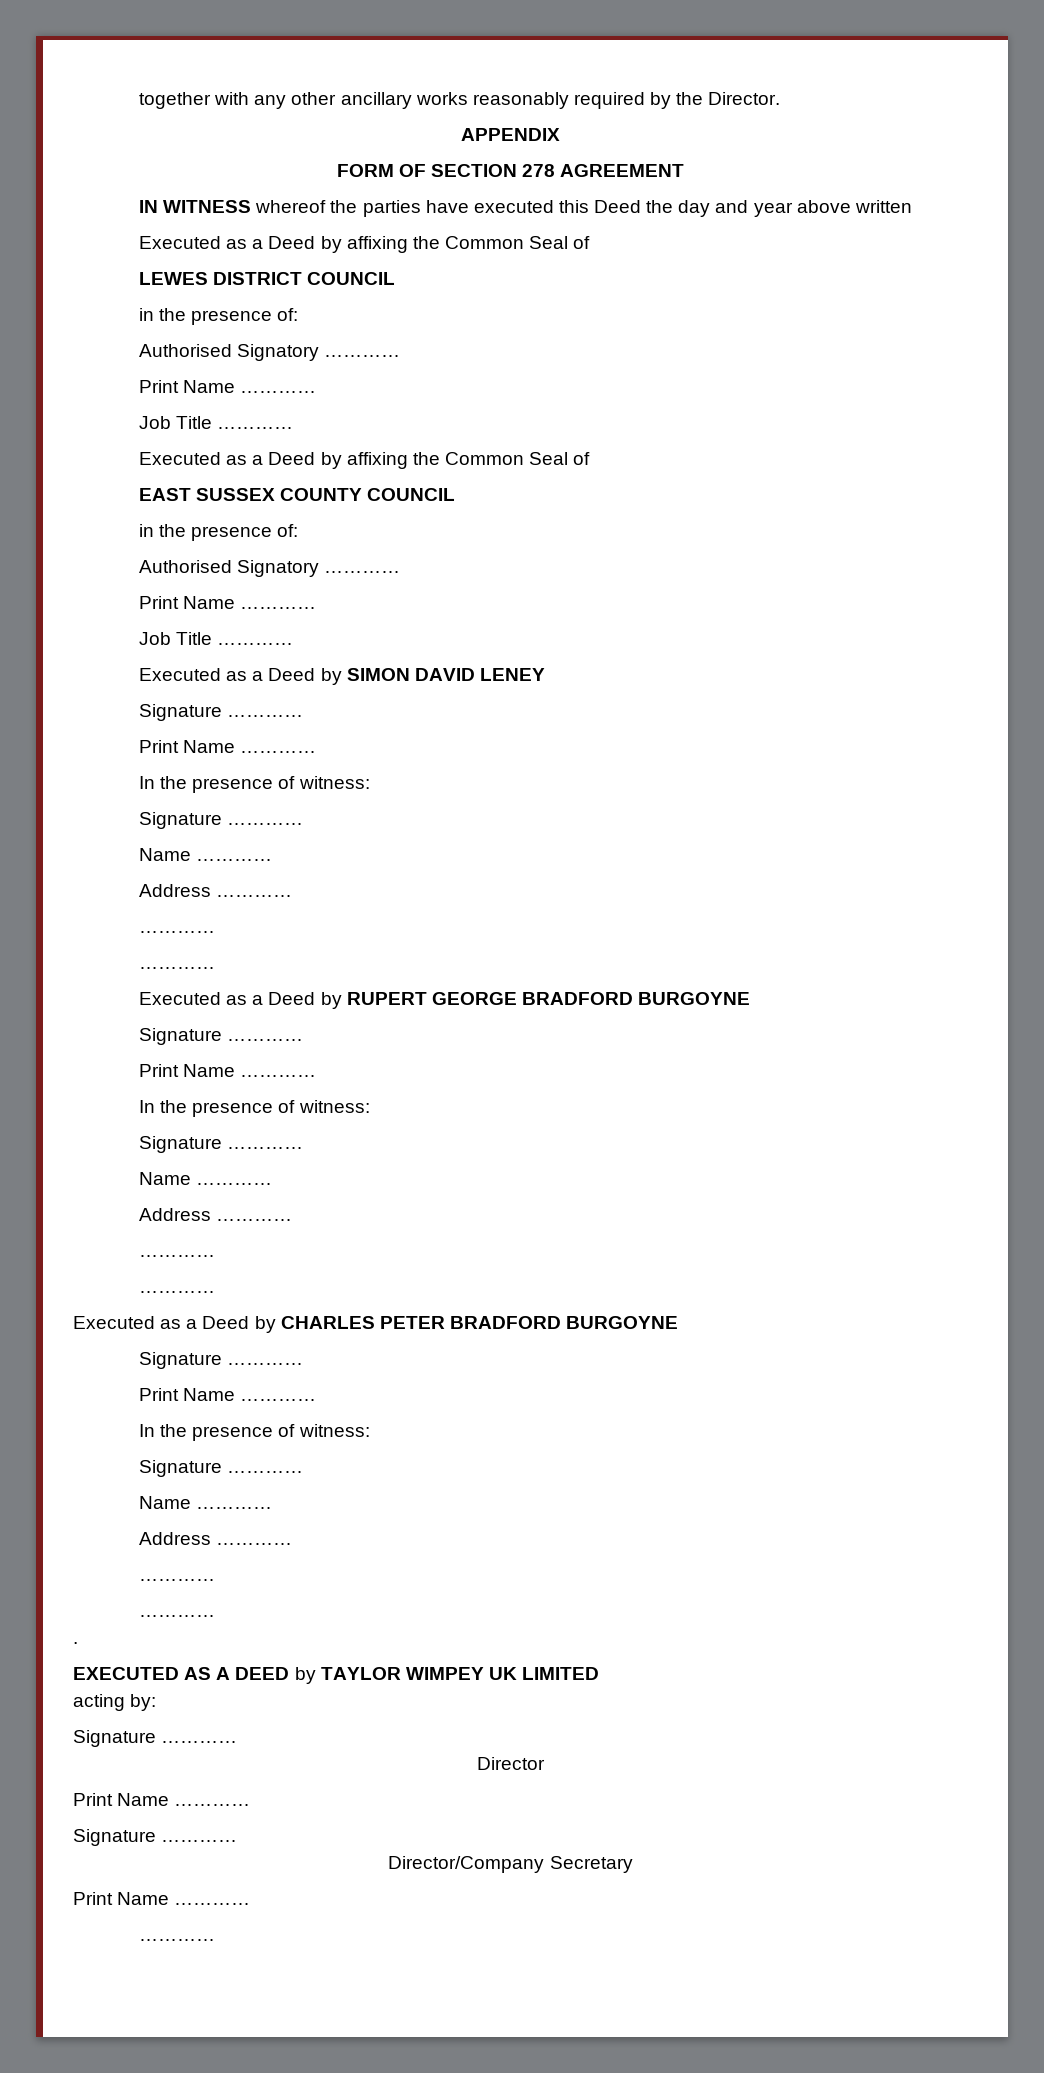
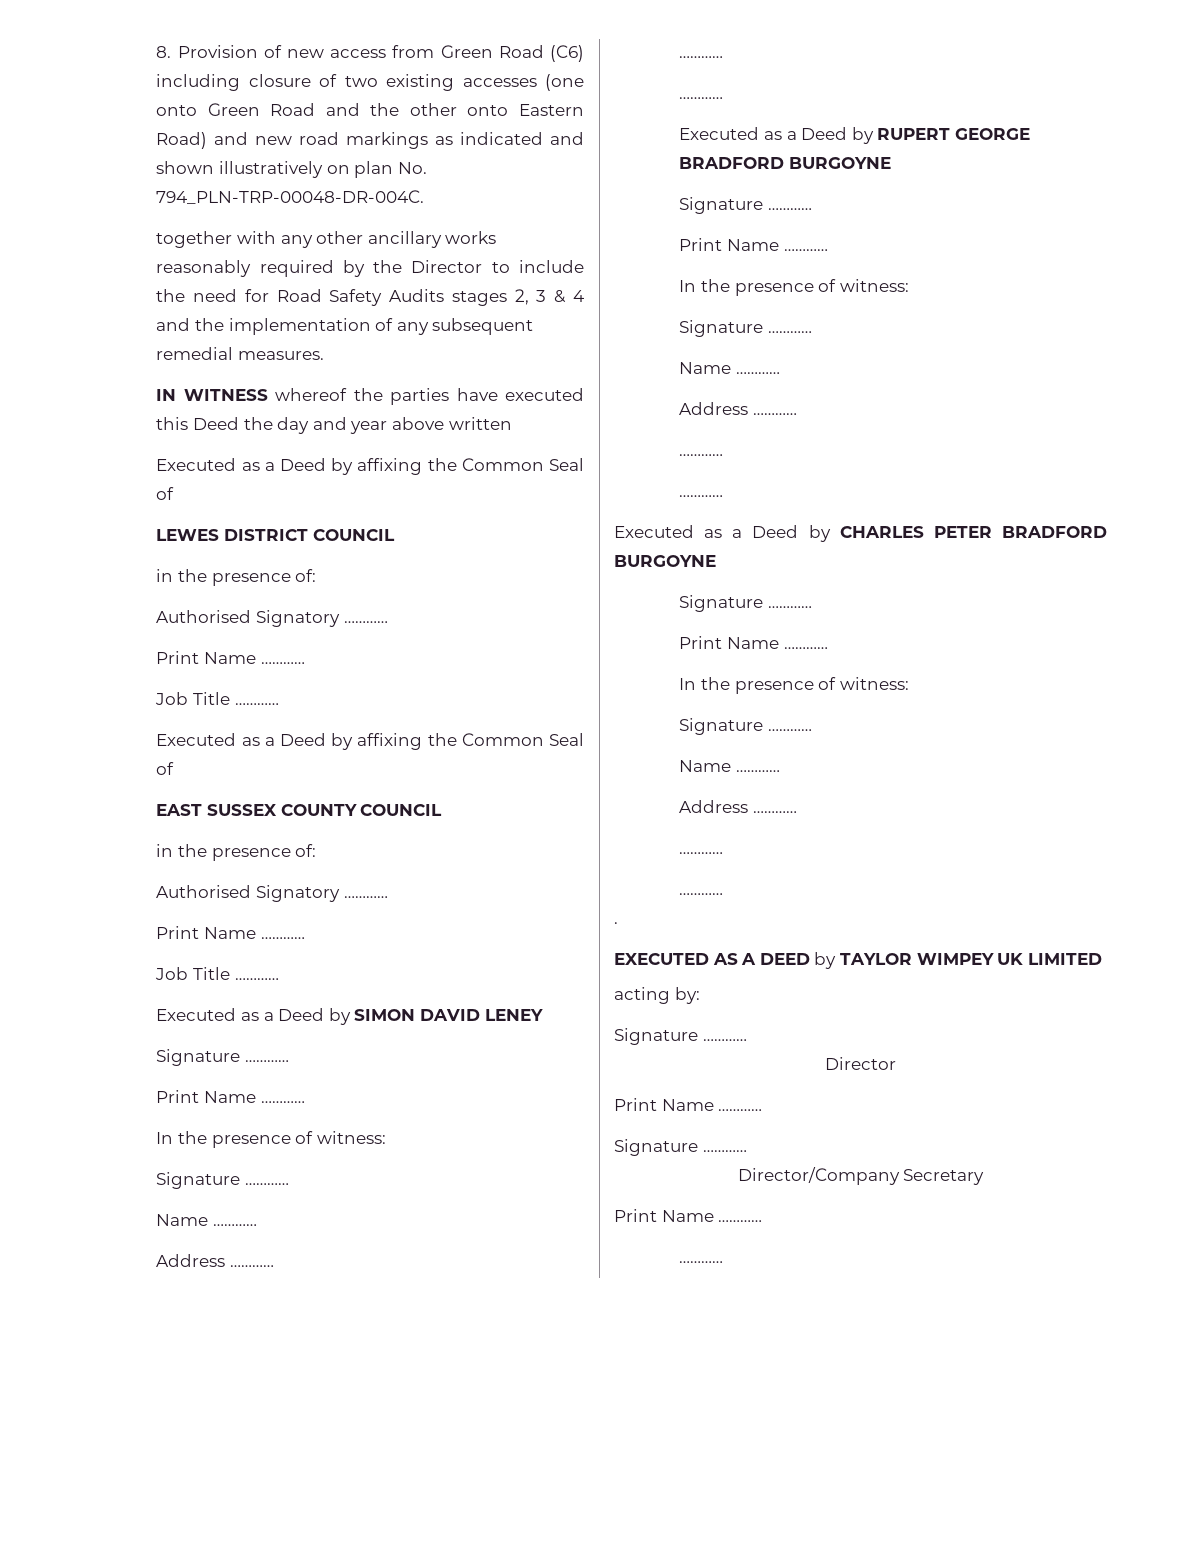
+ 8. Provision of new access from Green Road (C6) including closure of two existing accesses (one onto Green Road and the other onto Eastern Road) and new road markings as indicated and shown illustratively on plan No. 794_PLN-TRP-00048-DR-004C.
- together with any other ancillary works reasonably required by the Director.
- APPENDIX
- FORM OF SECTION 278 AGREEMENT
+ together with any other ancillary works reasonably required by the Director to include the need for Road Safety Audits stages 2, 3 & 4 and the implementation of any subsequent remedial measures.

